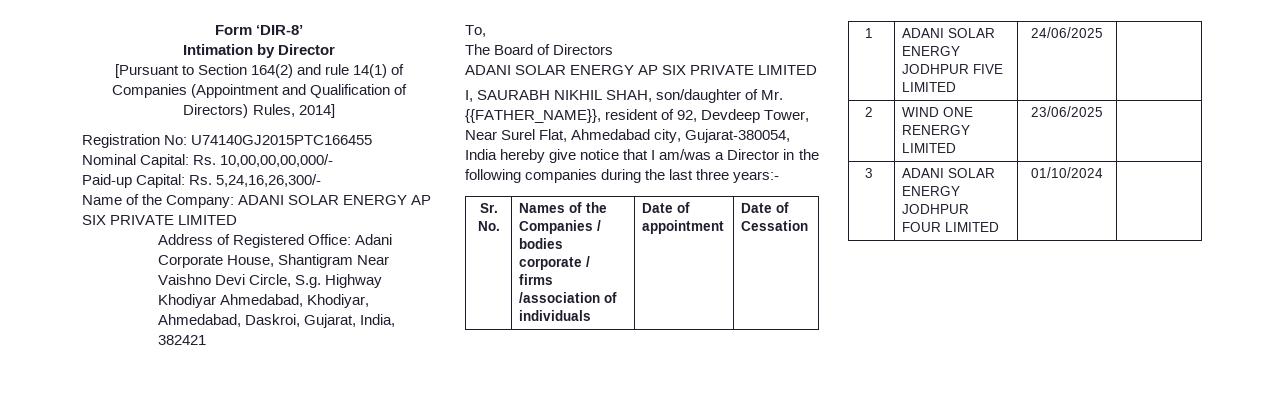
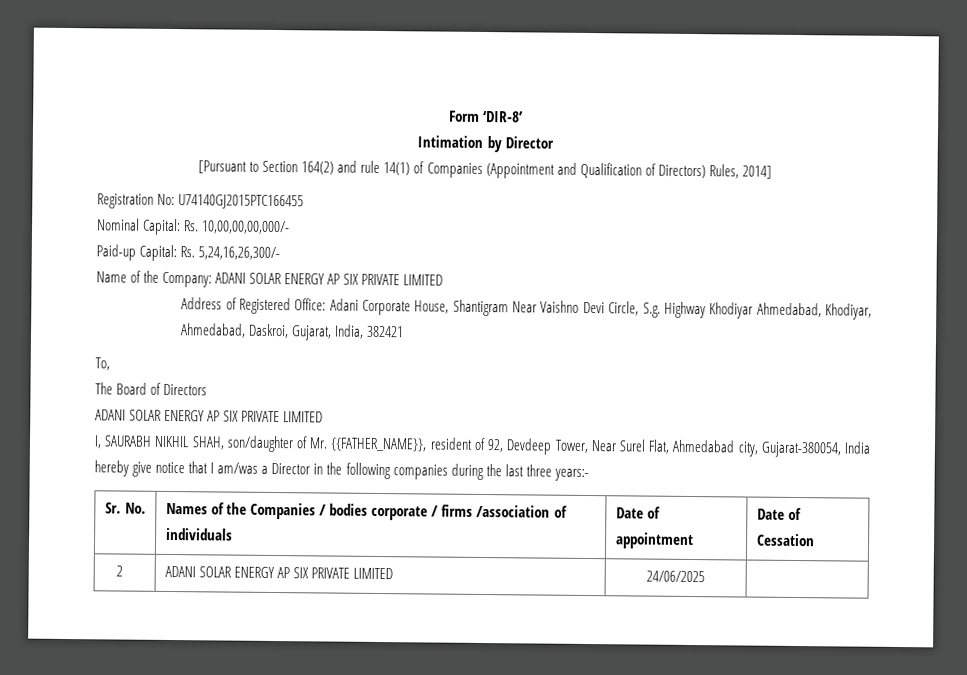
- 1 | ADANI SOLAR ENERGY JODHPUR FIVE LIMITED | 24/06/2025 |
+ 2 | ADANI SOLAR ENERGY AP SIX PRIVATE LIMITED | 24/06/2025 |
- 2 | WIND ONE RENERGY LIMITED | 23/06/2025 |
- 3 | ADANI SOLAR ENERGY JODHPUR FOUR LIMITED | 01/10/2024 |

